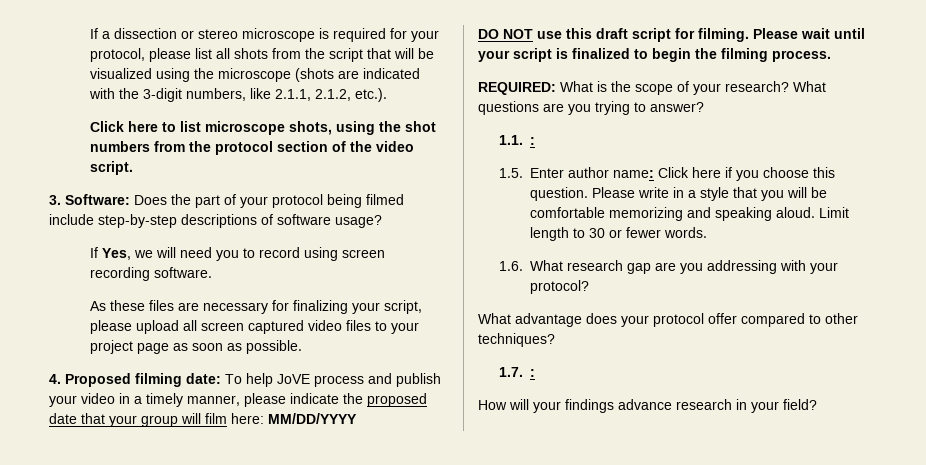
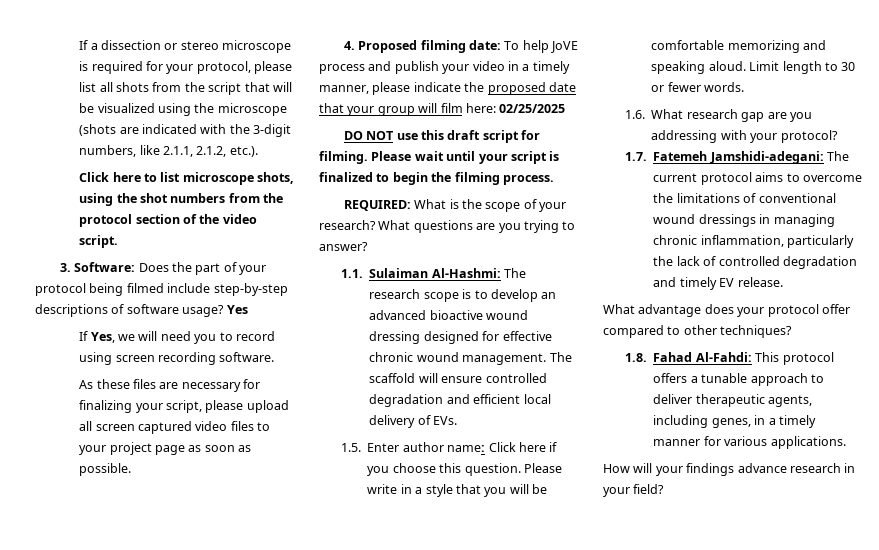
+ Yes
- 4. Proposed filming date: To help JoVE process and publish your video in a timely manner, please indicate the proposed date that your group will film here: MM/DD/YYYY
+ 4. Proposed filming date: To help JoVE process and publish your video in a timely manner, please indicate the proposed date that your group will film here: 02/25/2025
- 1.1. :
+ 1.1. Sulaiman Al-Hashmi: The research scope is to develop an advanced bioactive wound dressing designed for effective chronic wound management. The scaffold will ensure controlled degradation and efficient local delivery of EVs.
+ 1.7. Fatemeh Jamshidi-adegani: The current protocol aims to overcome the limitations of conventional wound dressings in managing chronic inflammation, particularly the lack of controlled degradation and timely EV release.
- 1.7. :
+ 1.8. Fahad Al-Fahdi: This protocol offers a tunable approach to deliver therapeutic agents, including genes, in a timely manner for various applications.

